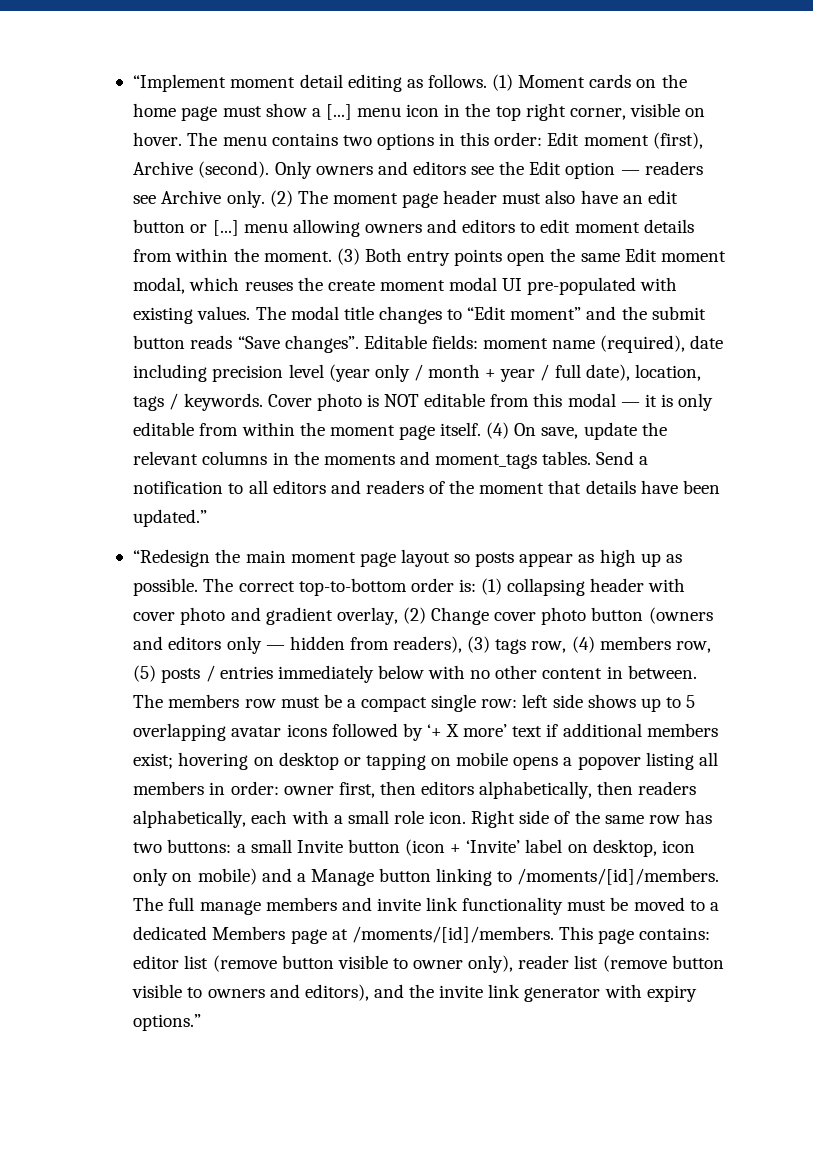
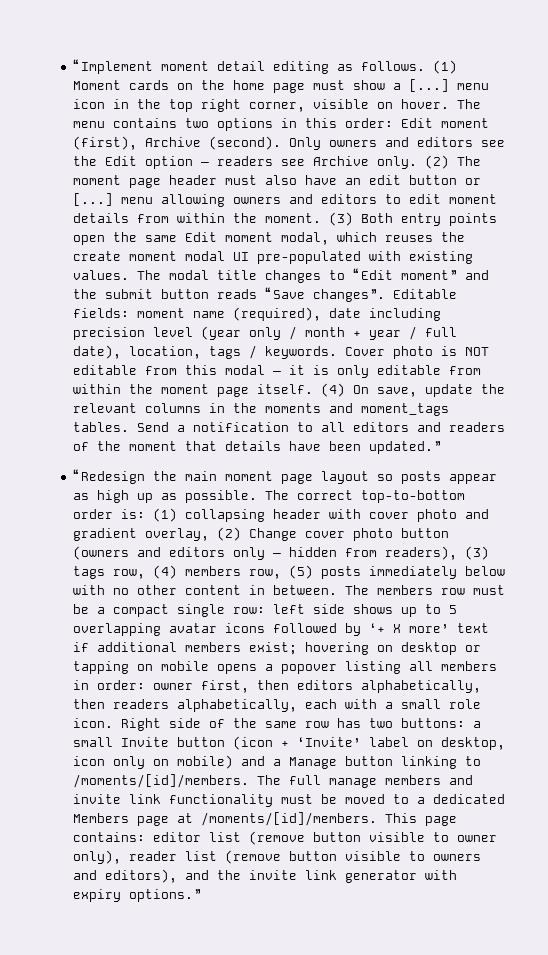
- The correct top-to-bottom order is: (1) collapsing header with cover photo and gradient overlay, (2) Change cover photo button (owners and editors only — hidden from readers), (3) tags row, (4) members row, (5) posts / entries immediately below with no other content in between.
+ The correct top-to-bottom order is: (1) collapsing header with cover photo and gradient overlay, (2) Change cover photo button (owners and editors only — hidden from readers), (3) tags row, (4) members row, (5) posts immediately below with no other content in between.

